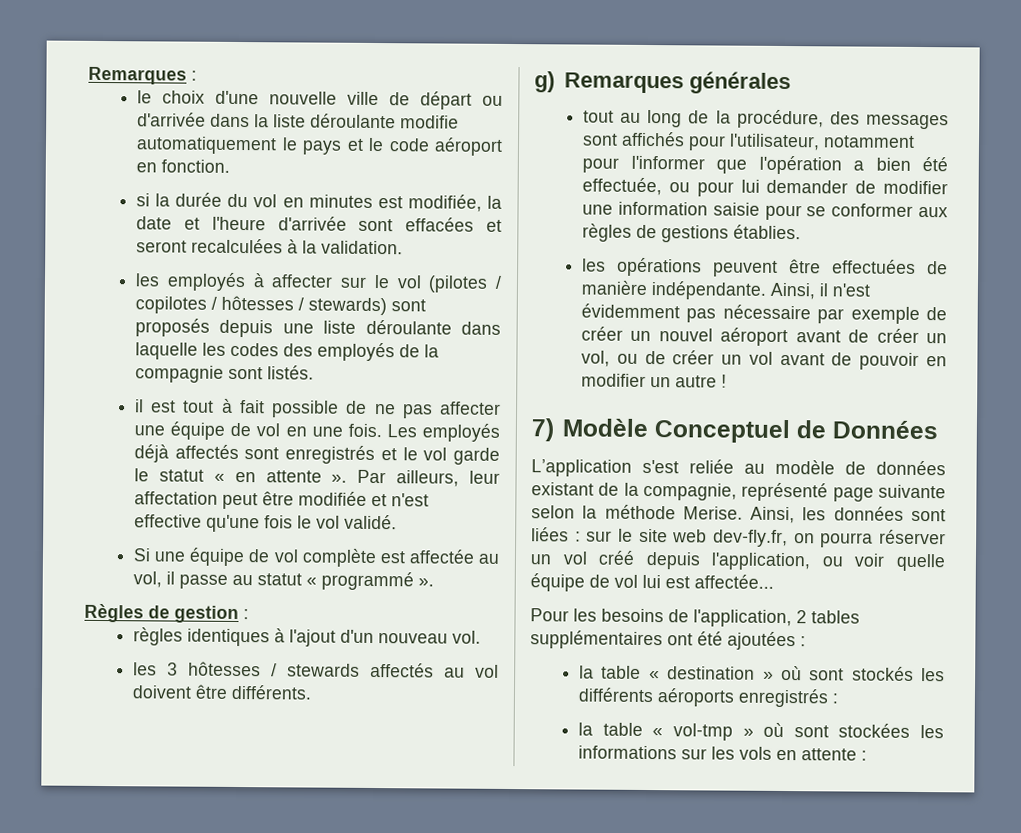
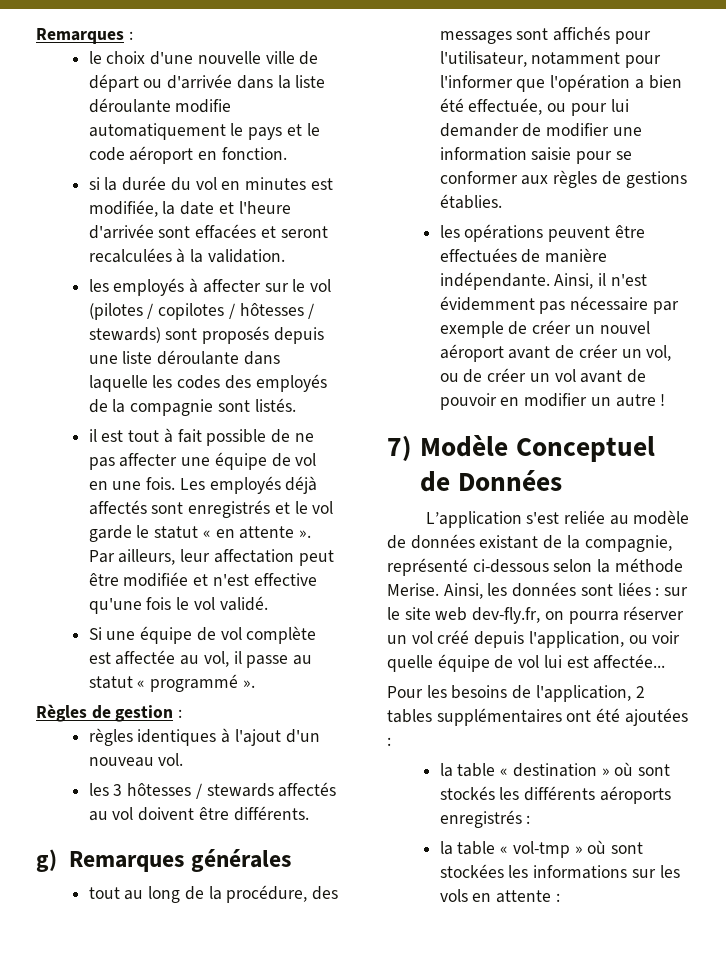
- L’application s'est reliée au modèle de données existant de la compagnie, représenté page suivante selon la méthode Merise.
+ L’application s'est reliée au modèle de données existant de la compagnie, représenté ci-dessous selon la méthode Merise.

